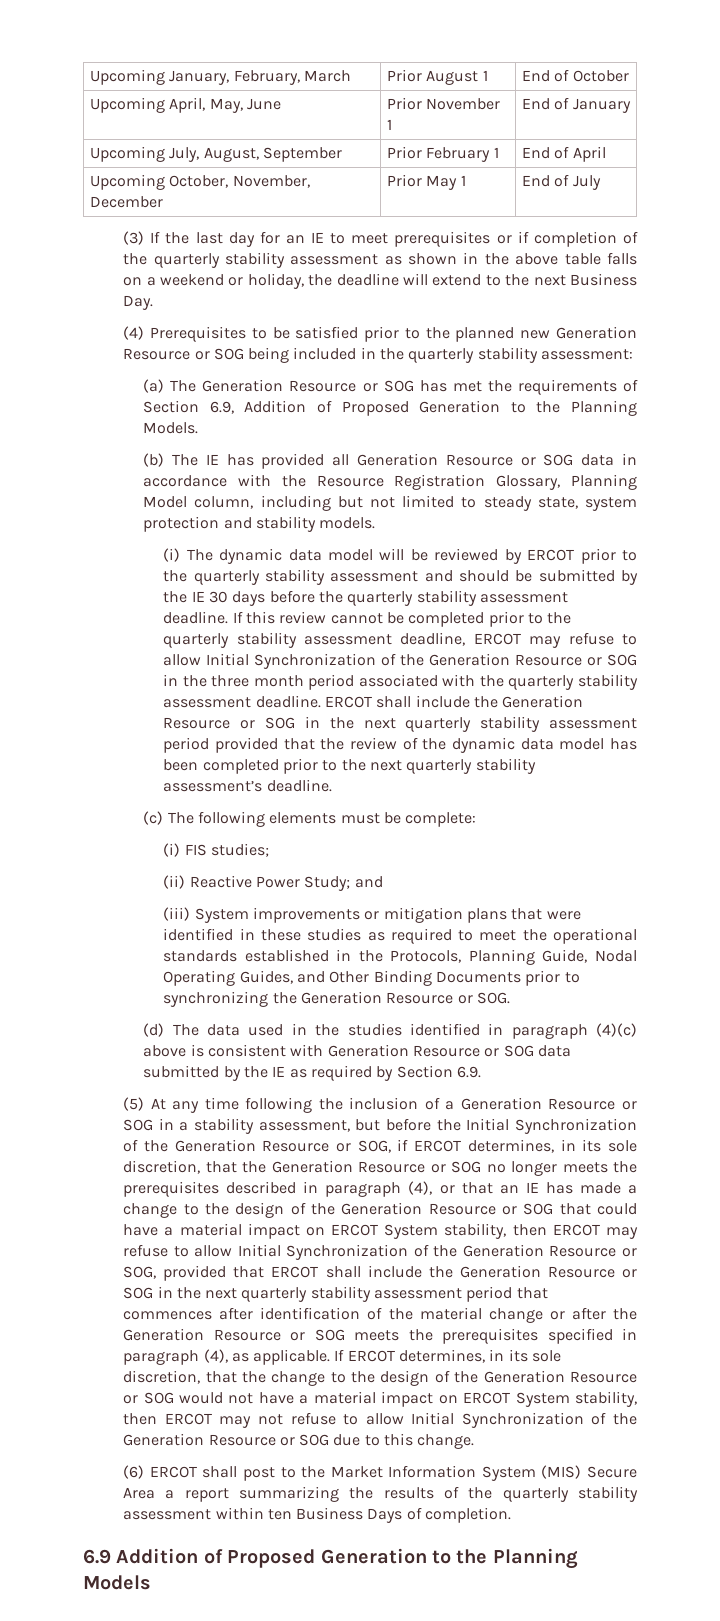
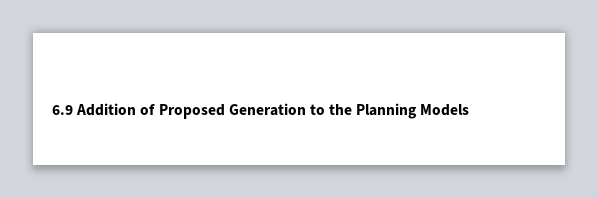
- Upcoming January, February, March | Prior August 1 | End of October
- Upcoming April, May, June | Prior November 1 | End of January
- Upcoming July, August, September | Prior February 1 | End of April
- Upcoming October, November, December | Prior May 1 | End of July
- (3) If the last day for an IE to meet prerequisites or if completion of the quarterly stability assessment as shown in the above table falls on a weekend or holiday, the deadline will extend to the next Business Day.
- (4) Prerequisites to be satisfied prior to the planned new Generation Resource or SOG being included in the quarterly stability assessment:
- (a) The Generation Resource or SOG has met the requirements of Section 6.9, Addition of Proposed Generation to the Planning Models.
- (b) The IE has provided all Generation Resource or SOG data in accordance with the Resource Registration Glossary, Planning Model column, including but not limited to steady state, system protection and stability models.
- (i) The dynamic data model will be reviewed by ERCOT prior to the quarterly stability assessment and should be submitted by the IE 30 days before the quarterly stability assessment deadline. If this review cannot be completed prior to the quarterly stability assessment deadline, ERCOT may refuse to allow Initial Synchronization of the Generation Resource or SOG in the three month period associated with the quarterly stability assessment deadline. ERCOT shall include the Generation Resource or SOG in the next quarterly stability assessment period provided that the review of the dynamic data model has been completed prior to the next quarterly stability assessment’s deadline.
- (c) The following elements must be complete:
- (i) FIS studies;
- (ii) Reactive Power Study; and
- (iii) System improvements or mitigation plans that were identified in these studies as required to meet the operational standards established in the Protocols, Planning Guide, Nodal Operating Guides, and Other Binding Documents prior to synchronizing the Generation Resource or SOG.
- (d) The data used in the studies identified in paragraph (4)(c) above is consistent with Generation Resource or SOG data submitted by the IE as required by Section 6.9.
- (5) At any time following the inclusion of a Generation Resource or SOG in a stability assessment, but before the Initial Synchronization of the Generation Resource or SOG, if ERCOT determines, in its sole discretion, that the Generation Resource or SOG no longer meets the prerequisites described in paragraph (4), or that an IE has made a change to the design of the Generation Resource or SOG that could have a material impact on ERCOT System stability, then ERCOT may refuse to allow Initial Synchronization of the Generation Resource or SOG, provided that ERCOT shall include the Generation Resource or SOG in the next quarterly stability assessment period that commences after identification of the material change or after the Generation Resource or SOG meets the prerequisites specified in paragraph (4), as applicable. If ERCOT determines, in its sole discretion, that the change to the design of the Generation Resource or SOG would not have a material impact on ERCOT System stability, then ERCOT may not refuse to allow Initial Synchronization of the Generation Resource or SOG due to this change.
- (6) ERCOT shall post to the Market Information System (MIS) Secure Area a report summarizing the results of the quarterly stability assessment within ten Business Days of completion.

